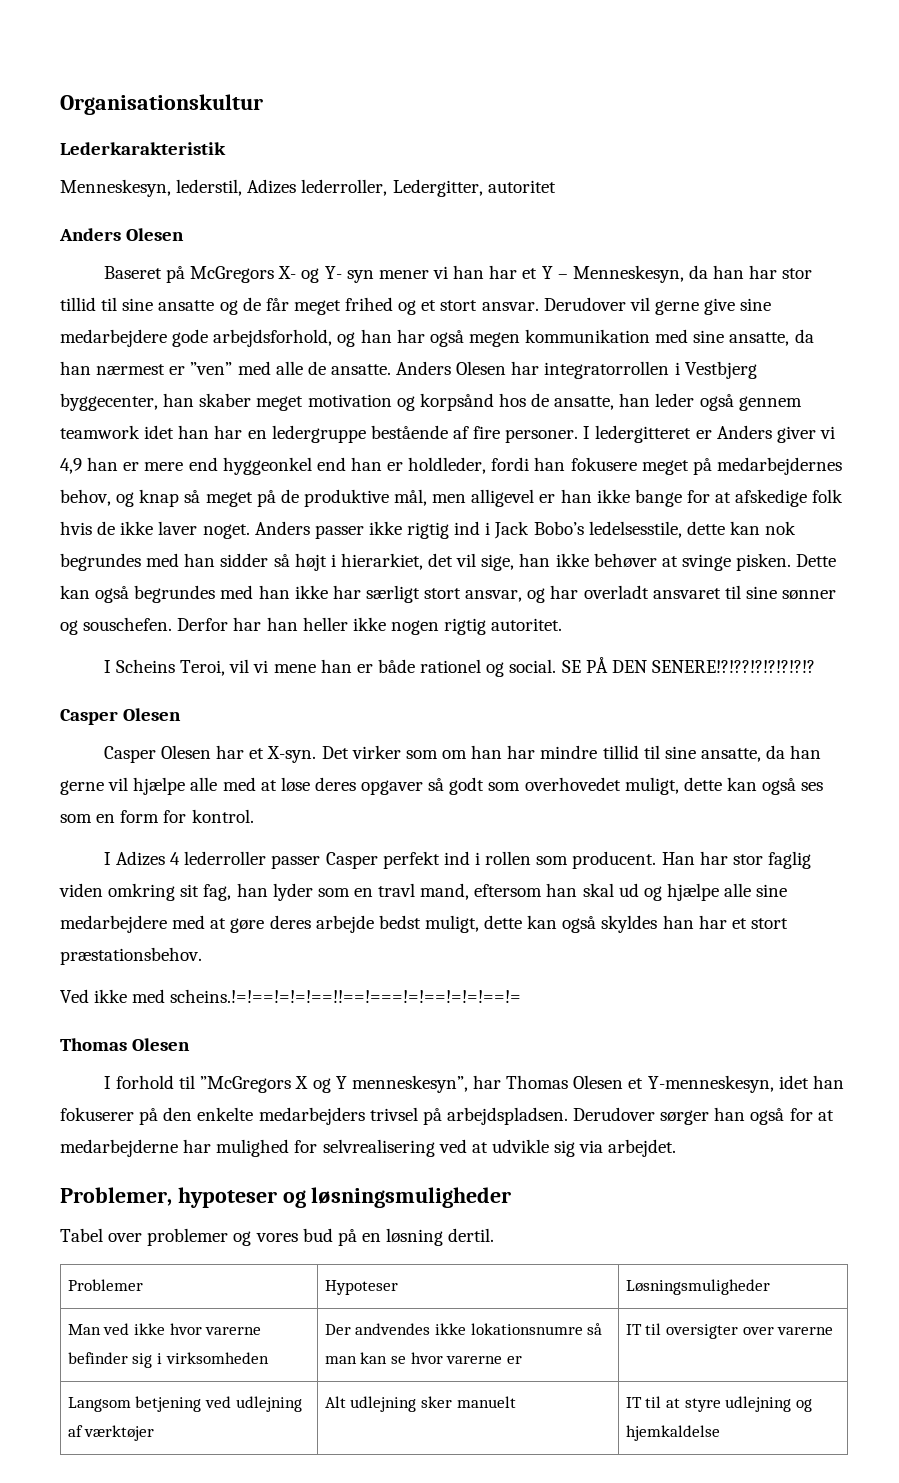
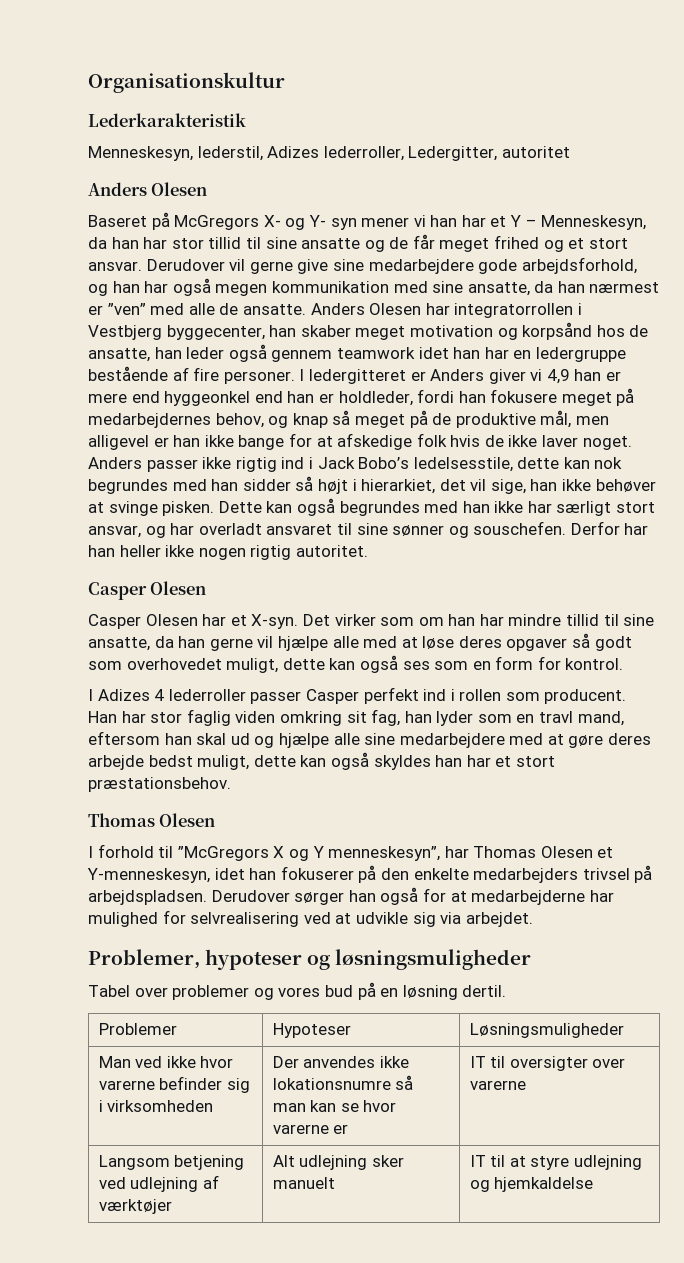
- I Scheins Teroi, vil vi mene han er både rationel og social. SE PÅ DEN SENERE!?!??!?!?!?!?!?
- Ved ikke med scheins.!=!==!=!=!==!!==!===!=!==!=!=!==!=
- Man ved ikke hvor varerne befinder sig i virksomheden | Der andvendes ikke lokationsnumre så man kan se hvor varerne er | IT til oversigter over varerne
+ Man ved ikke hvor varerne befinder sig i virksomheden | Der anvendes ikke lokationsnumre så man kan se hvor varerne er | IT til oversigter over varerne

